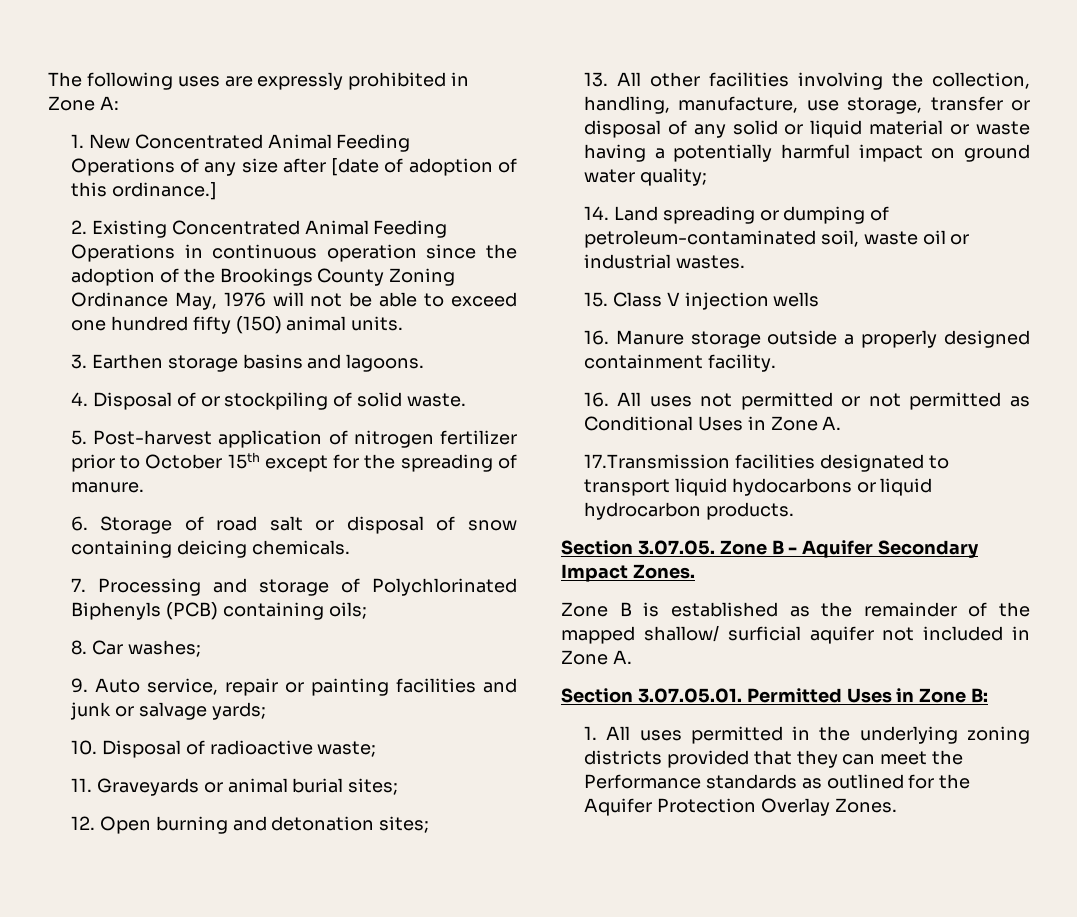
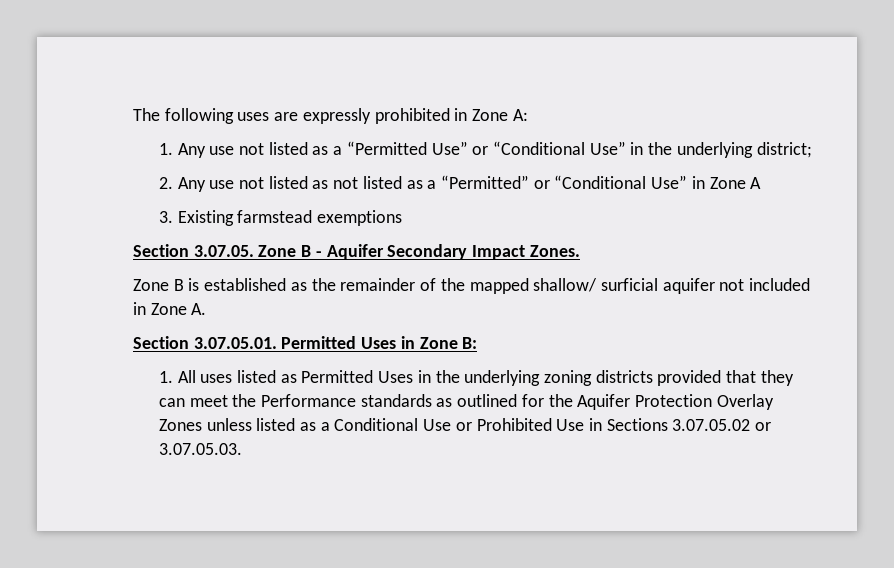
- 1. New Concentrated Animal Feeding Operations of any size after [date of adoption of this ordinance.]
- 2. Existing Concentrated Animal Feeding Operations in continuous operation since the adoption of the Brookings County Zoning Ordinance May, 1976 will not be able to exceed one hundred fifty (150) animal units.
- 3. Earthen storage basins and lagoons.
- 4. Disposal of or stockpiling of solid waste.
- 5. Post-harvest application of nitrogen fertilizer prior to October 15th except for the spreading of manure.
- 6. Storage of road salt or disposal of snow containing deicing chemicals.
- 7. Processing and storage of Polychlorinated Biphenyls (PCB) containing oils;
- 8. Car washes;
- 9. Auto service, repair or painting facilities and junk or salvage yards;
- 10. Disposal of radioactive waste;
- 11. Graveyards or animal burial sites;
- 12. Open burning and detonation sites;
- 13. All other facilities involving the collection, handling, manufacture, use storage, transfer or disposal of any solid or liquid material or waste having a potentially harmful impact on ground water quality;
- 14. Land spreading or dumping of petroleum-contaminated soil, waste oil or industrial wastes.
- 15. Class V injection wells
- 16. Manure storage outside a properly designed containment facility.
- 16. All uses not permitted or not permitted as Conditional Uses in Zone A.
- 17.Transmission facilities designated to transport liquid hydocarbons or liquid hydrocarbon products.
+ 1. Any use not listed as a “Permitted Use” or “Conditional Use” in the underlying district;
+ 2. Any use not listed as not listed as a “Permitted” or “Conditional Use” in Zone A
+ 3. Existing farmstead exemptions
- 1. All uses permitted in the underlying zoning districts provided that they can meet the Performance standards as outlined for the Aquifer Protection Overlay Zones.
+ 1. All uses listed as Permitted Uses in the underlying zoning districts provided that they can meet the Performance standards as outlined for the Aquifer Protection Overlay Zones unless listed as a Conditional Use or Prohibited Use in Sections 3.07.05.02 or 3.07.05.03.

